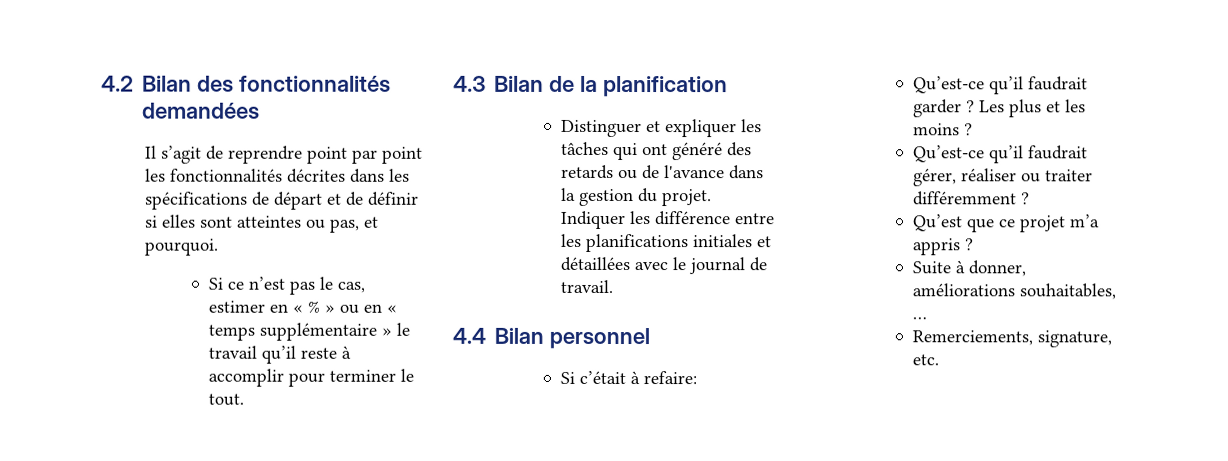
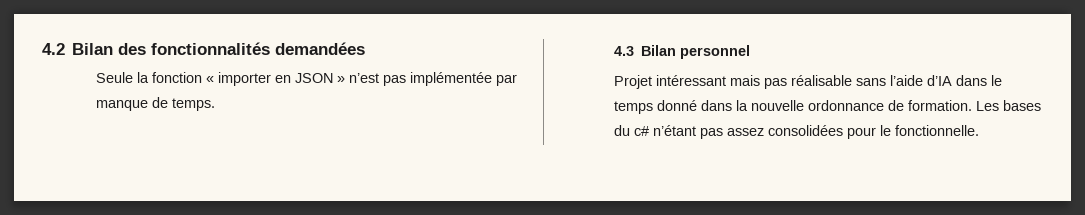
- Il s’agit de reprendre point par point les fonctionnalités décrites dans les spécifications de départ et de définir si elles sont atteintes ou pas, et pourquoi.
- Si ce n’est pas le cas, estimer en « % » ou en « temps supplémentaire » le travail qu’il reste à accomplir pour terminer le tout.
- 4.3 Bilan de la planification
- Distinguer et expliquer les tâches qui ont généré des retards ou de l'avance dans la gestion du projet. Indiquer les différence entre les planifications initiales et détaillées avec le journal de travail.
- 4.4 Bilan personnel
- Si c’était à refaire:
- Qu’est-ce qu’il faudrait garder ? Les plus et les moins ?
- Qu’est-ce qu’il faudrait gérer, réaliser ou traiter différemment ?
- Qu’est que ce projet m’a appris ?
- Suite à donner, améliorations souhaitables, …
- Remerciements, signature, etc.
+ Seule la fonction « importer en JSON » n’est pas implémentée par manque de temps.
+ 4.3 Bilan personnel
+ Projet intéressant mais pas réalisable sans l’aide d’IA dans le temps donné dans la nouvelle ordonnance de formation. Les bases du c# n’étant pas assez consolidées pour le fonctionnelle.

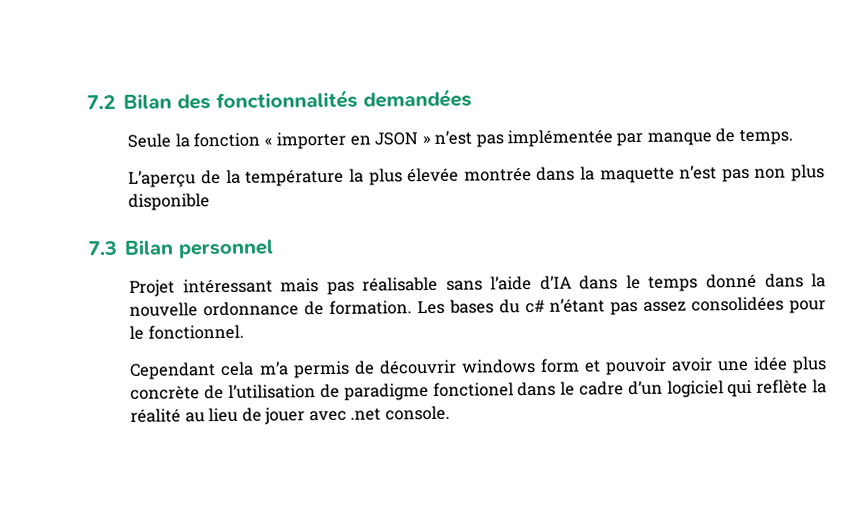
- 4.2 Bilan des fonctionnalités demandées
+ 7.2 Bilan des fonctionnalités demandées
- 4.3 Bilan personnel
+ L’aperçu de la température la plus élevée montrée dans la maquette n’est pas non plus disponible
+ 7.3 Bilan personnel
- Les bases du c# n’étant pas assez consolidées pour le fonctionnelle.
+ Les bases du c# n’étant pas assez consolidées pour le fonctionnel.
+ Cependant cela m’a permis de découvrir windows form et pouvoir avoir une idée plus concrète de l’utilisation de paradigme fonctionel dans le cadre d’un logiciel qui reflète la réalité au lieu de jouer avec .net console.

